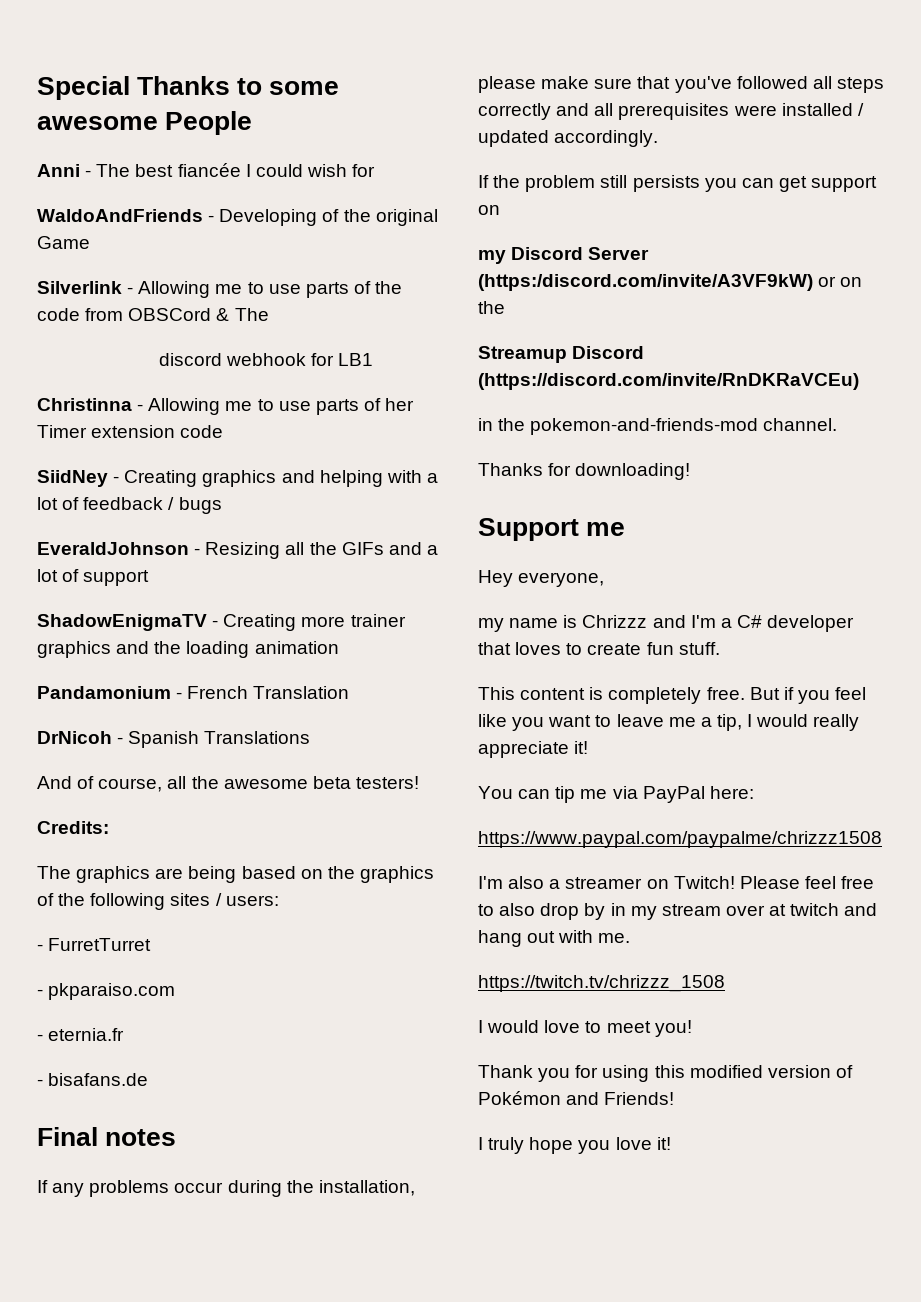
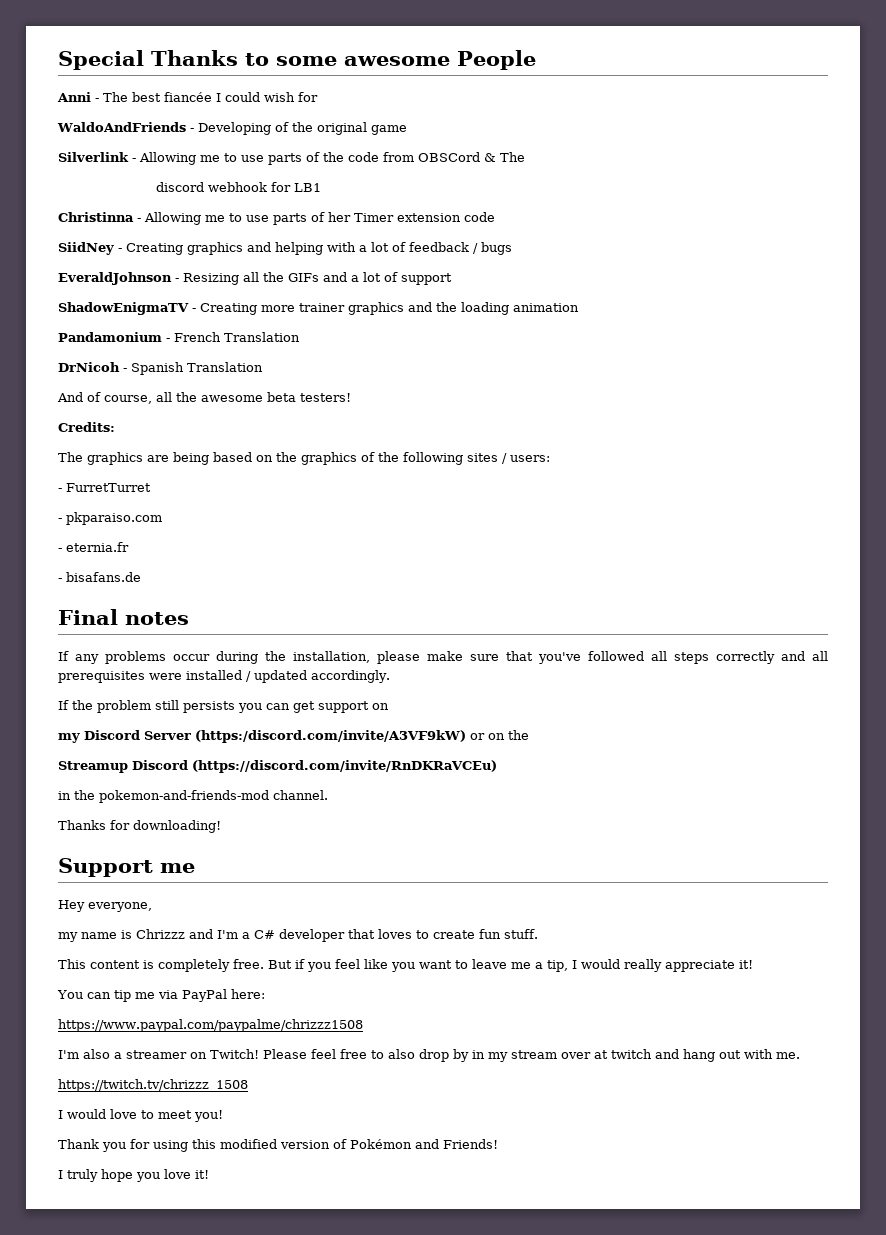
- WaldoAndFriends - Developing of the original Game
+ WaldoAndFriends - Developing of the original game
- DrNicoh - Spanish Translations
+ DrNicoh - Spanish Translation

